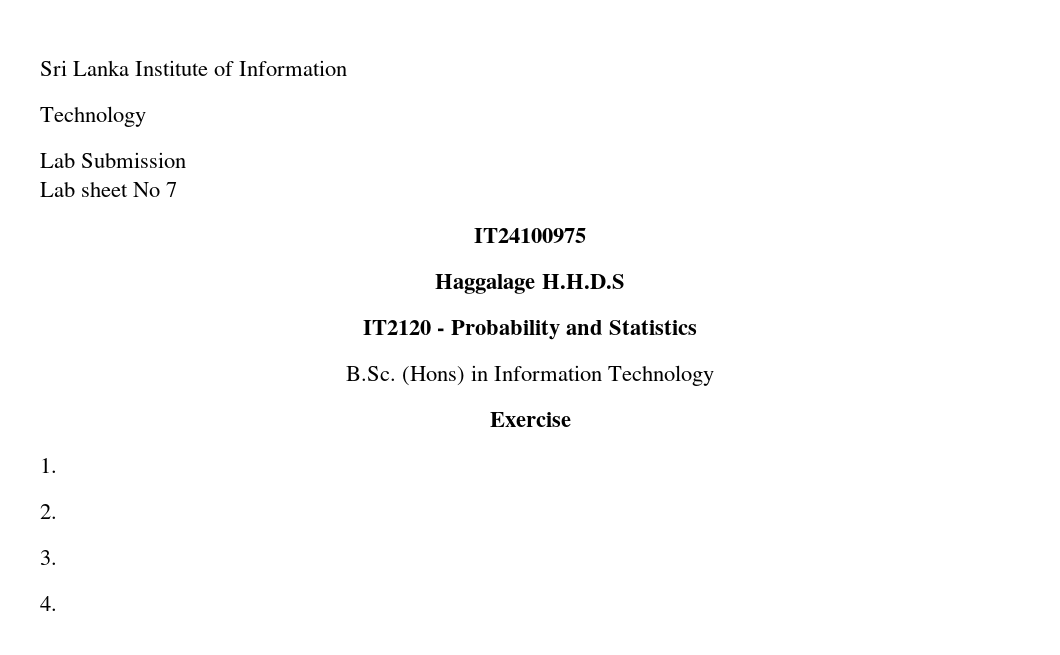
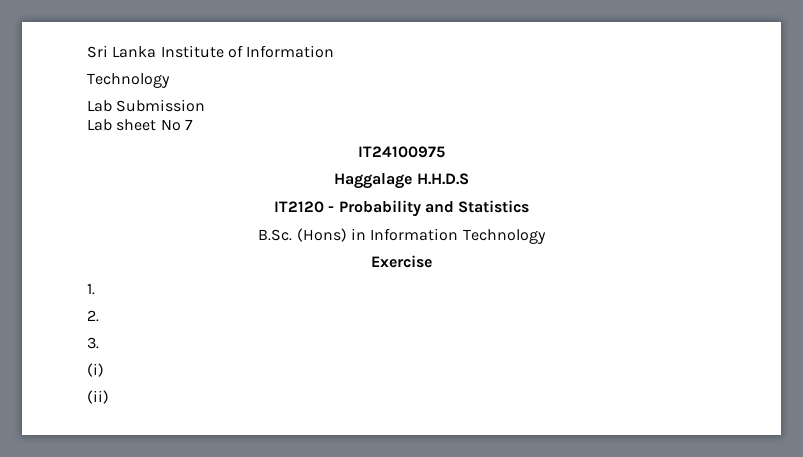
- 4.
+ (i)
+ (ii)

